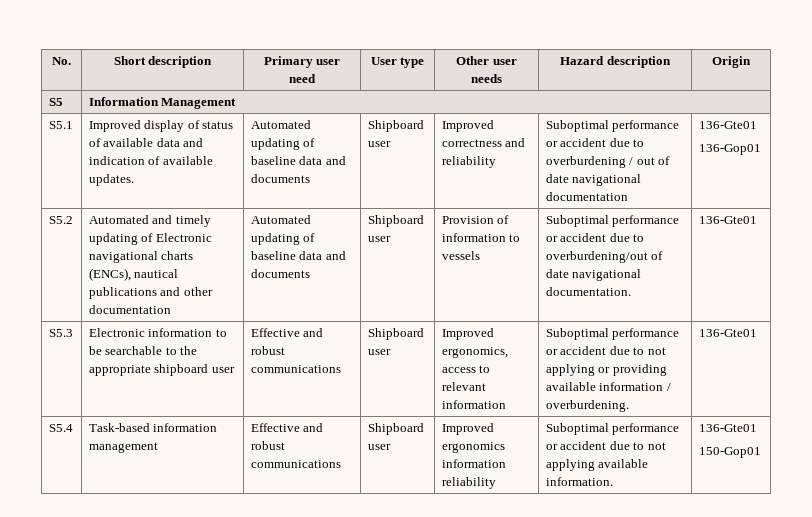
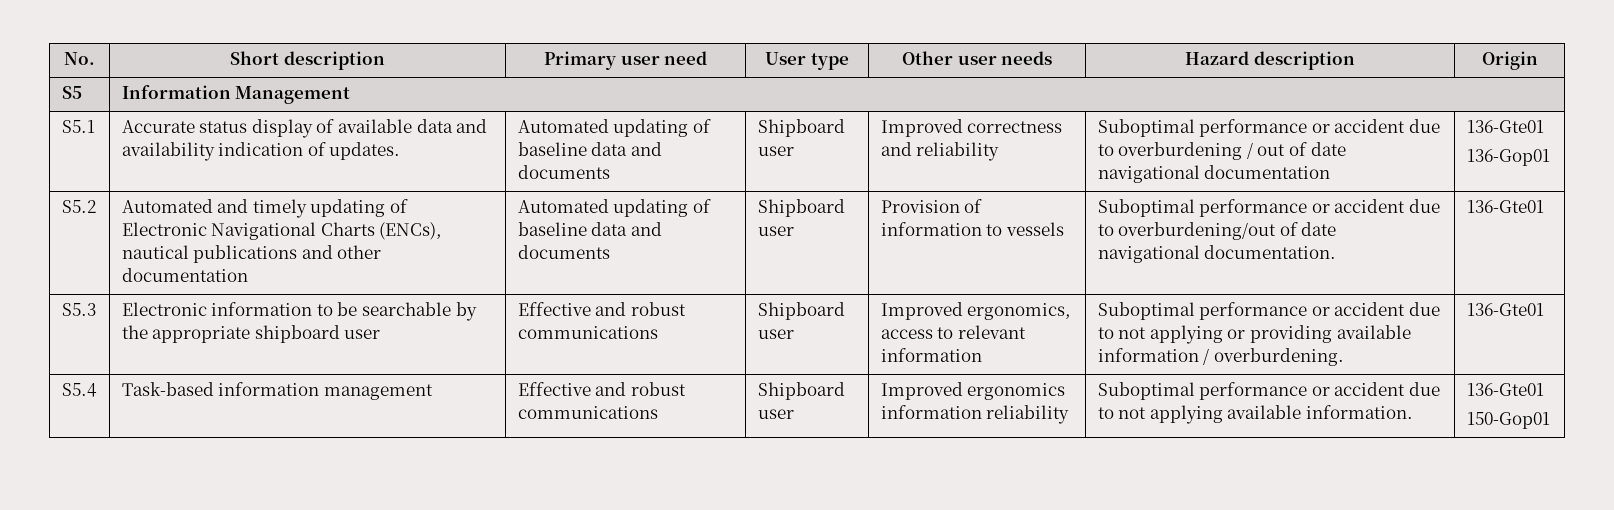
- Improved display of status of available data and indication of available updates.
+ Accurate status display of available data and availability indication of updates.
- Automated and timely updating of Electronic navigational charts (ENCs), nautical publications and other documentation
+ Automated and timely updating of Electronic Navigational Charts (ENCs), nautical publications and other documentation
- S5.3 | Electronic information to be searchable to the appropriate shipboard user | Effective and robust communications | Shipboard user | Improved ergonomics, access to relevant information | Suboptimal performance or accident due to not applying or providing available information / overburdening. | 136-Gte01
+ S5.3 | Electronic information to be searchable by the appropriate shipboard user | Effective and robust communications | Shipboard user | Improved ergonomics, access to relevant information | Suboptimal performance or accident due to not applying or providing available information / overburdening. | 136-Gte01

